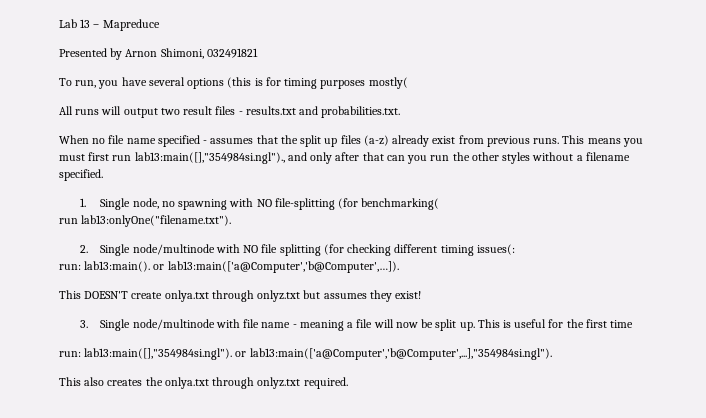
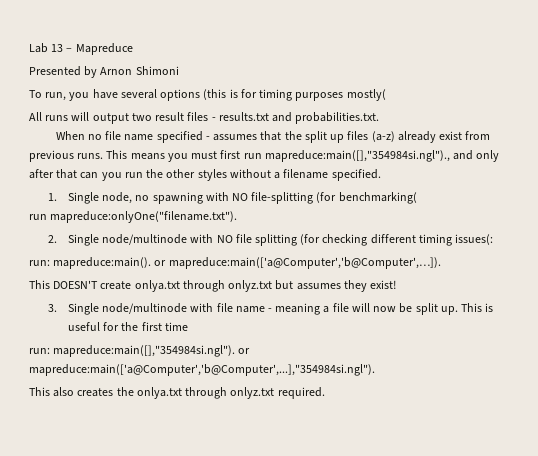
- Presented by Arnon Shimoni, 032491821
+ Presented by Arnon Shimoni
- This means you must first run lab13:main([],"354984si.ngl")., and only after that can you run the other styles without a filename specified.
+ This means you must first run mapreduce:main([],"354984si.ngl")., and only after that can you run the other styles without a filename specified.
- run lab13:onlyOne("filename.txt").
+ run mapreduce:onlyOne("filename.txt").
- run: lab13:main(). or lab13:main(['a@Computer','b@Computer',…]).
+ run: mapreduce:main(). or mapreduce:main(['a@Computer','b@Computer',…]).
- run: lab13:main([],"354984si.ngl"). or lab13:main(['a@Computer','b@Computer',...],"354984si.ngl").
+ run: mapreduce:main([],"354984si.ngl"). or mapreduce:main(['a@Computer','b@Computer',...],"354984si.ngl").

